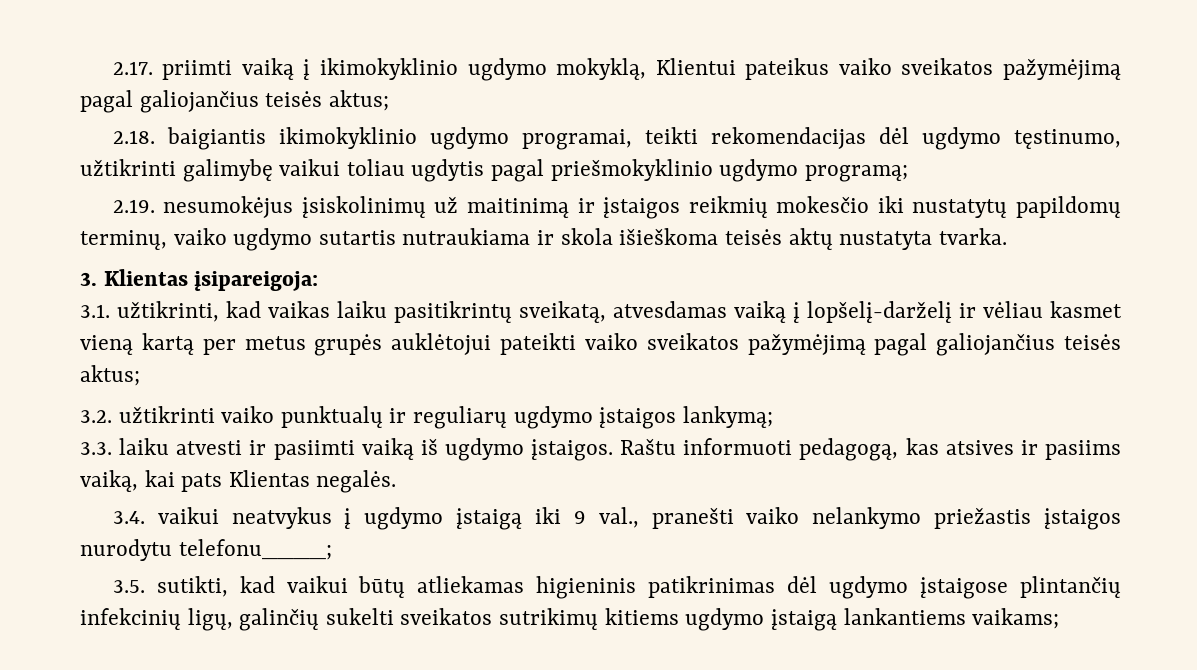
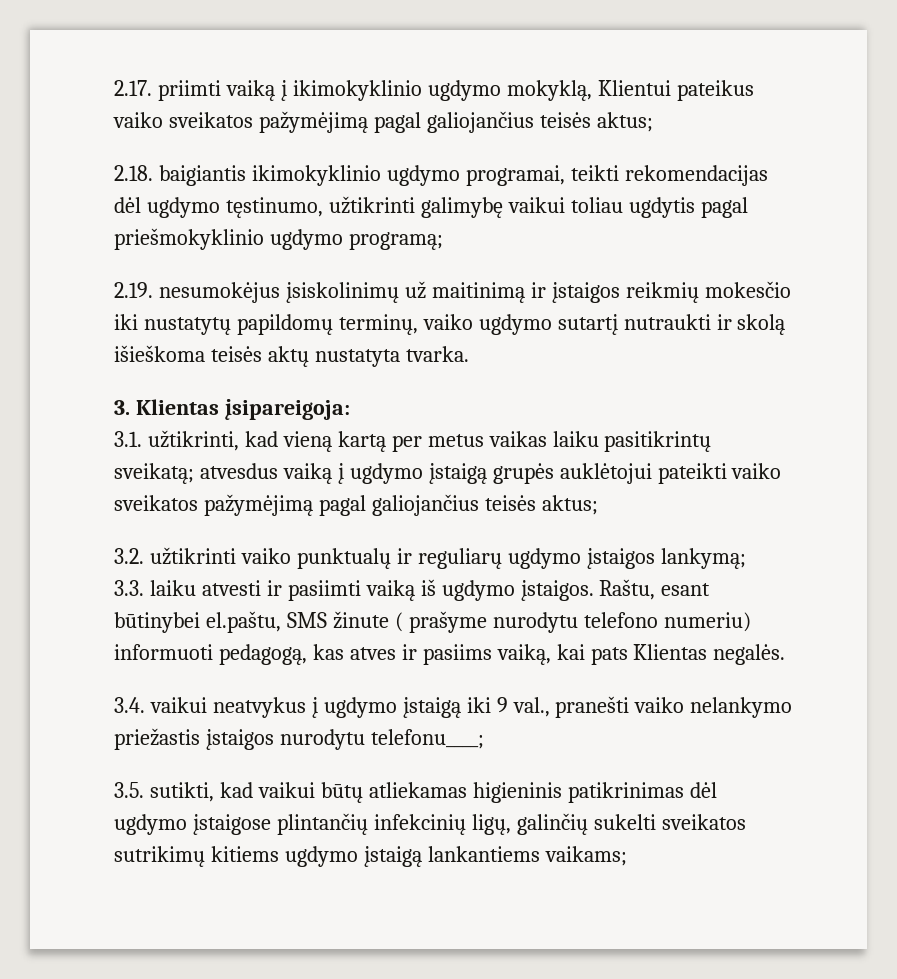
- 2.19. nesumokėjus įsiskolinimų už maitinimą ir įstaigos reikmių mokesčio iki nustatytų papildomų terminų, vaiko ugdymo sutartis nutraukiama ir skola išieškoma teisės aktų nustatyta tvarka.
+ 2.19. nesumokėjus įsiskolinimų už maitinimą ir įstaigos reikmių mokesčio iki nustatytų papildomų terminų, vaiko ugdymo sutartį nutraukti ir skolą išieškoma teisės aktų nustatyta tvarka.
- 3.1. užtikrinti, kad vaikas laiku pasitikrintų sveikatą, atvesdamas vaiką į lopšelį-darželį ir vėliau kasmet vieną kartą per metus grupės auklėtojui pateikti vaiko sveikatos pažymėjimą pagal galiojančius teisės aktus;
+ 3.1. užtikrinti, kad vieną kartą per metus vaikas laiku pasitikrintų sveikatą; atvesdus vaiką į ugdymo įstaigą grupės auklėtojui pateikti vaiko sveikatos pažymėjimą pagal galiojančius teisės aktus;
- Raštu informuoti pedagogą, kas atsives ir pasiims vaiką, kai pats Klientas negalės.
+ Raštu, esant būtinybei el.paštu, SMS žinute ( prašyme nurodytu telefono numeriu) informuoti pedagogą, kas atves ir pasiims vaiką, kai pats Klientas negalės.

